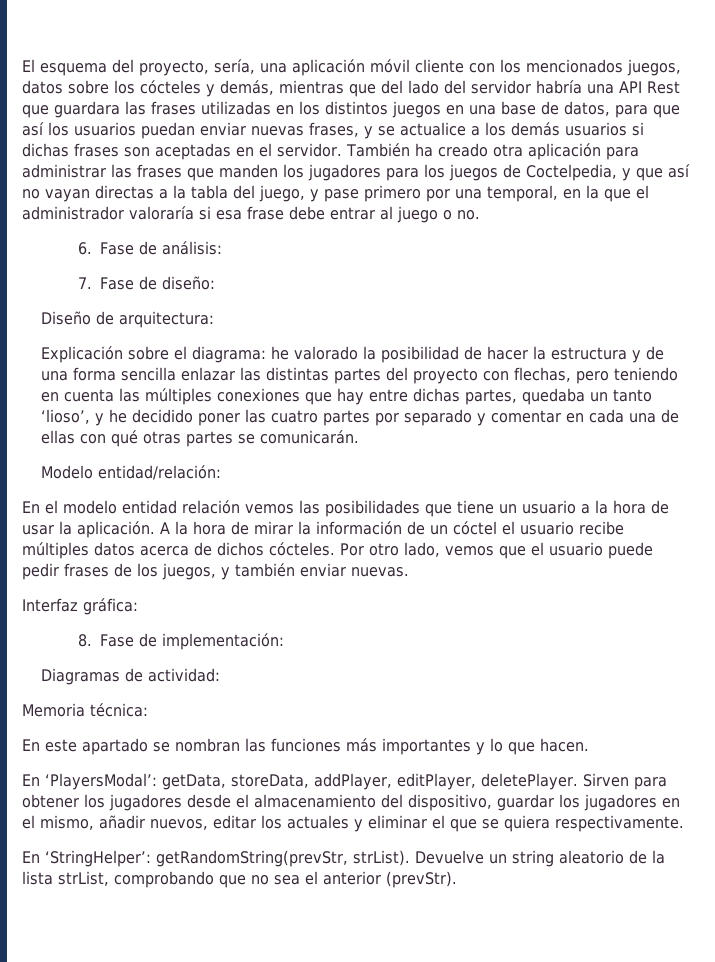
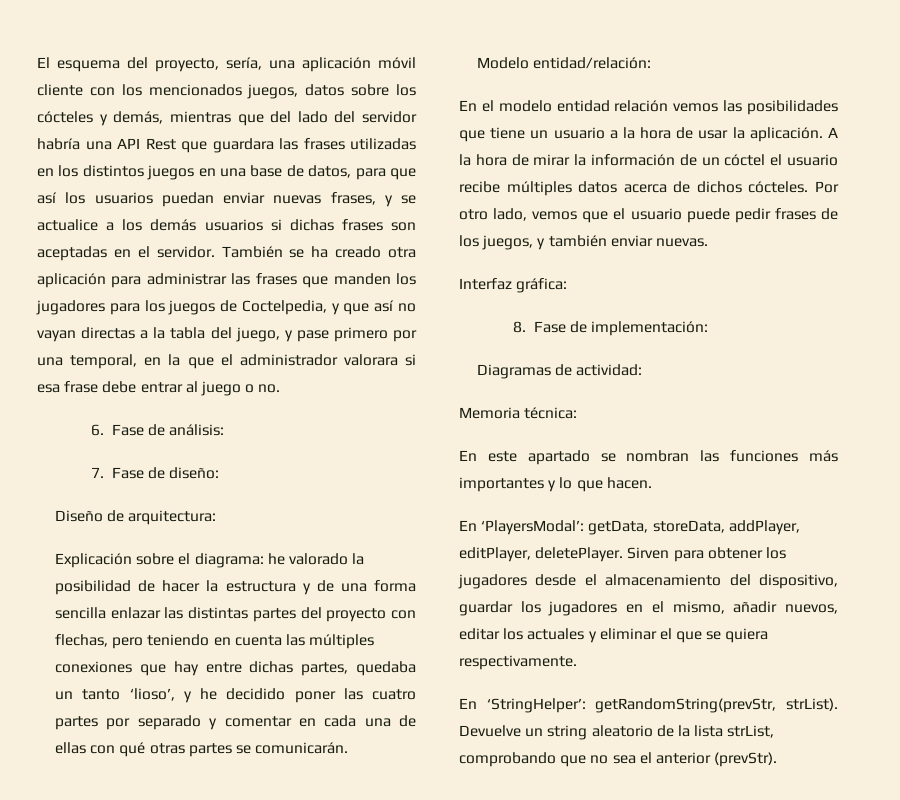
- También ha creado otra aplicación para administrar las frases que manden los jugadores para los juegos de Coctelpedia, y que así no vayan directas a la tabla del juego, y pase primero por una temporal, en la que el administrador valoraría si esa frase debe entrar al juego o no.
+ También se ha creado otra aplicación para administrar las frases que manden los jugadores para los juegos de Coctelpedia, y que así no vayan directas a la tabla del juego, y pase primero por una temporal, en la que el administrador valorara si esa frase debe entrar al juego o no.

